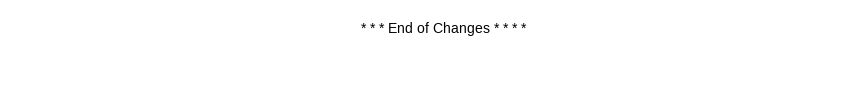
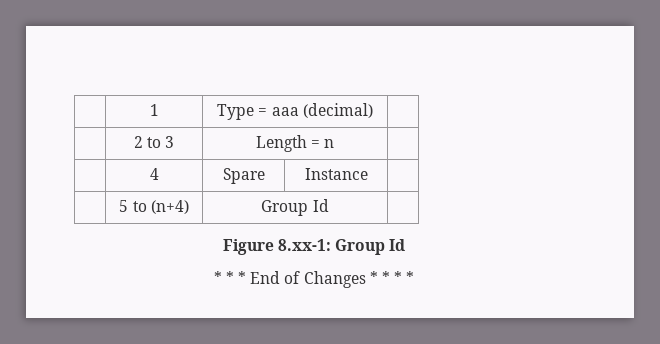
+ | 1 | Type = aaa (decimal) |
+ | 2 to 3 | Length = n |
+ | 4 | Spare | Instance |
+ | 5 to (n+4) | Group Id |
+ Figure 8.xx-1: Group Id

